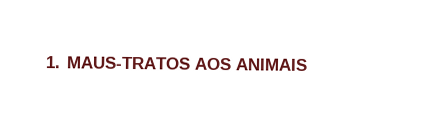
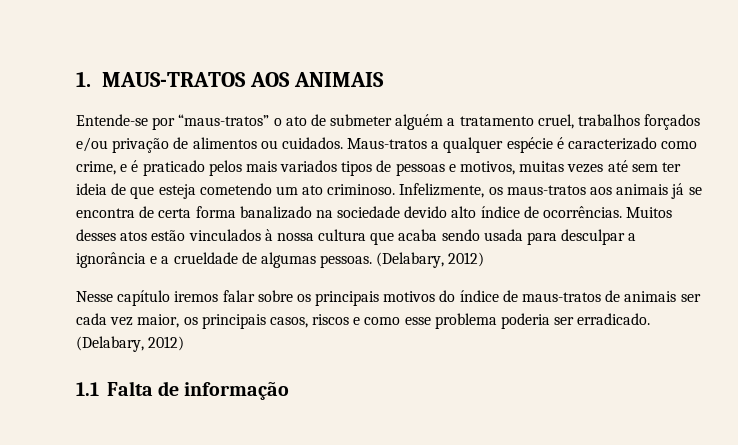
+ Entende-se por “maus-tratos” o ato de submeter alguém a tratamento cruel, trabalhos forçados e/ou privação de alimentos ou cuidados. Maus-tratos a qualquer espécie é caracterizado como crime, e é praticado pelos mais variados tipos de pessoas e motivos, muitas vezes até sem ter ideia de que esteja cometendo um ato criminoso. Infelizmente, os maus-tratos aos animais já se encontra de certa forma banalizado na sociedade devido alto índice de ocorrências. Muitos desses atos estão vinculados à nossa cultura que acaba sendo usada para desculpar a ignorância e a crueldade de algumas pessoas. (Delabary, 2012)
+ Nesse capítulo iremos falar sobre os principais motivos do índice de maus-tratos de animais ser cada vez maior, os principais casos, riscos e como esse problema poderia ser erradicado. (Delabary, 2012)
+ 1.1 Falta de informação

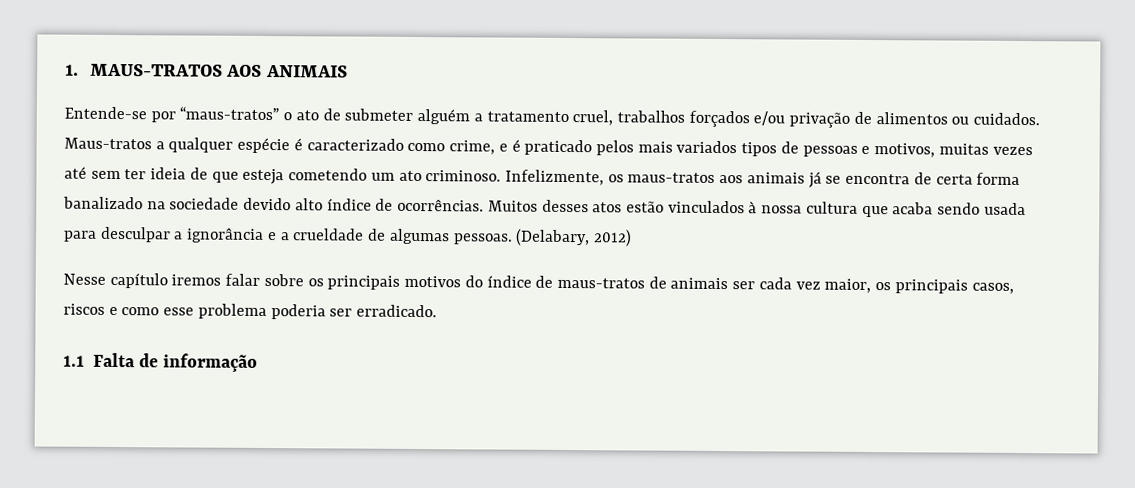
- Nesse capítulo iremos falar sobre os principais motivos do índice de maus-tratos de animais ser cada vez maior, os principais casos, riscos e como esse problema poderia ser erradicado. (Delabary, 2012)
+ Nesse capítulo iremos falar sobre os principais motivos do índice de maus-tratos de animais ser cada vez maior, os principais casos, riscos e como esse problema poderia ser erradicado.

